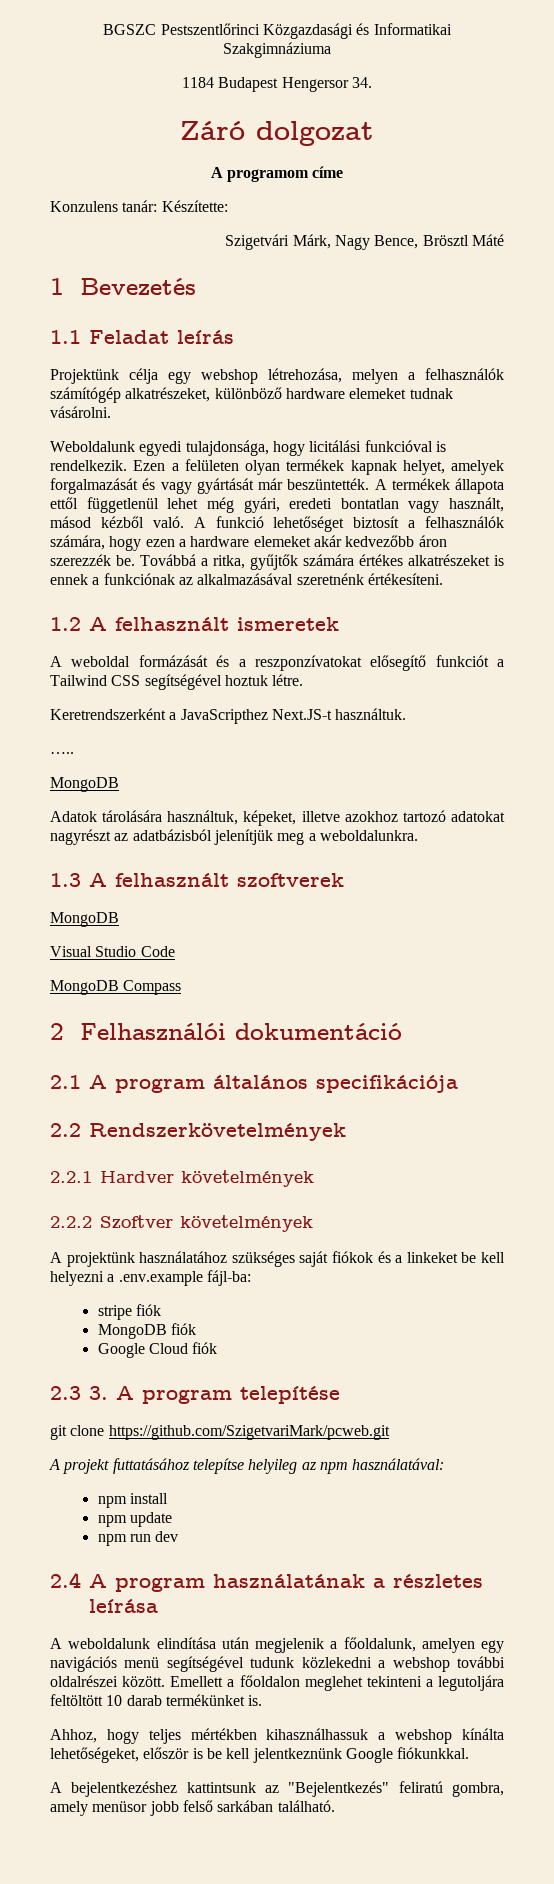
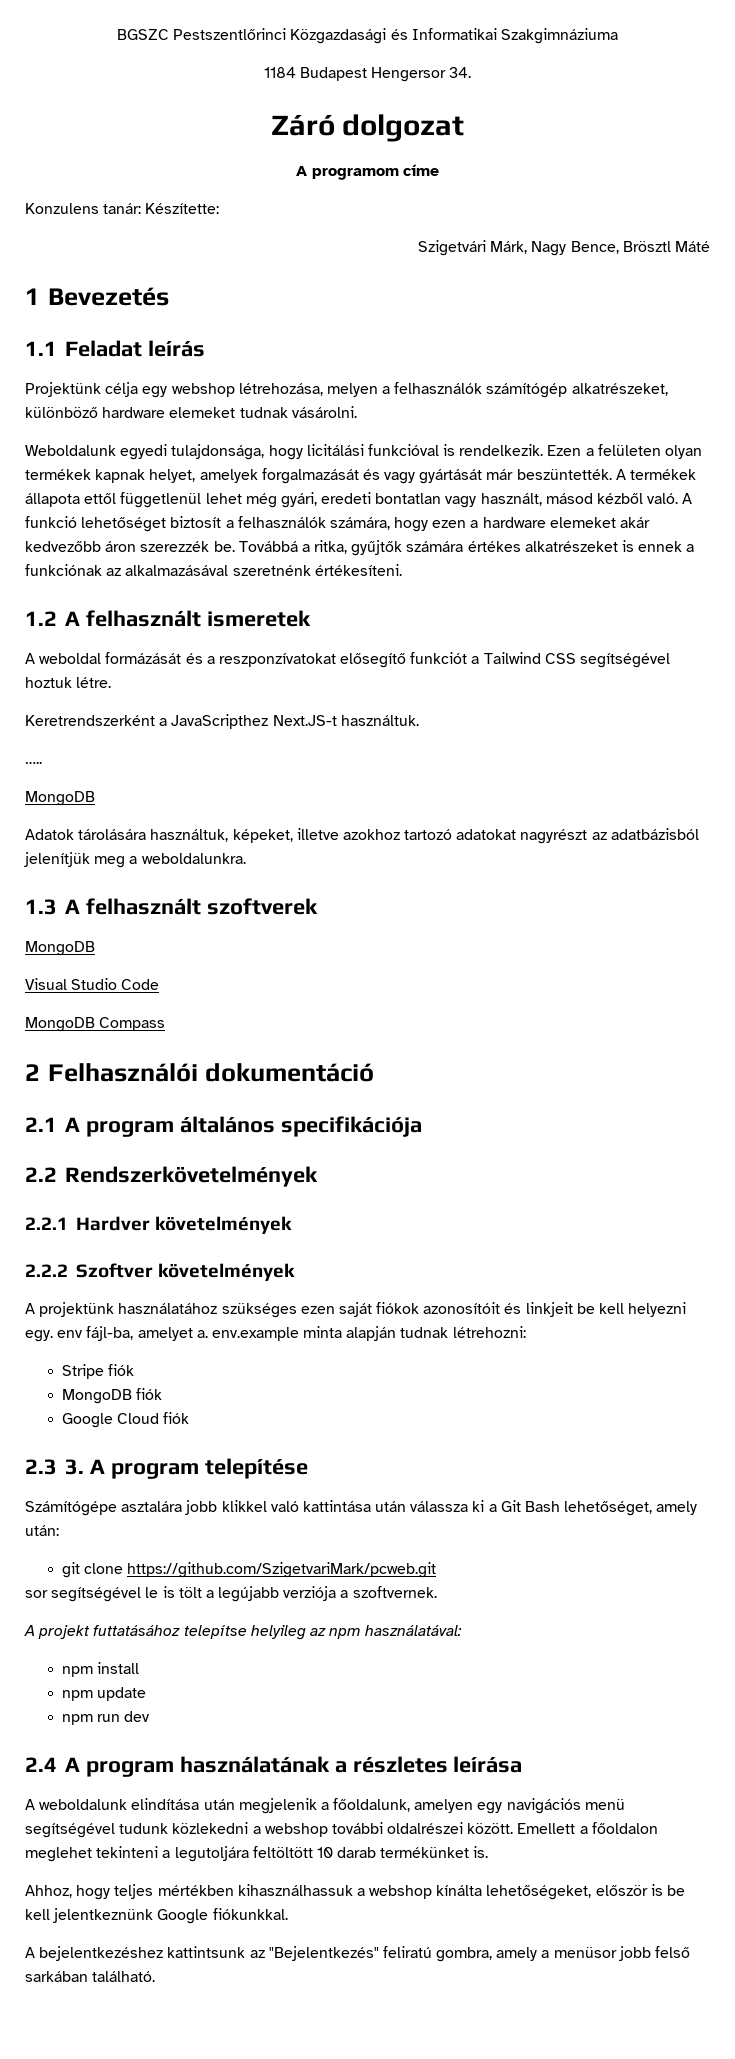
- A projektünk használatához szükséges saját fiókok és a linkeket be kell helyezni a .env.example fájl-ba:
- stripe fiók
+ A projektünk használatához szükséges ezen saját fiókok azonosítóit és linkjeit be kell helyezni egy. env fájl-ba, amelyet a. env.example minta alapján tudnak létrehozni:
+ Stripe fiók
+ Számítógépe asztalára jobb klikkel való kattintása után válassza ki a Git Bash lehetőséget, amely után:
  git clone https://github.com/SzigetvariMark/pcweb.git
+ sor segítségével le is tölt a legújabb verziója a szoftvernek.
- A bejelentkezéshez kattintsunk az "Bejelentkezés" feliratú gombra, amely menüsor jobb felső sarkában található.
+ A bejelentkezéshez kattintsunk az "Bejelentkezés" feliratú gombra, amely a menüsor jobb felső sarkában található.

